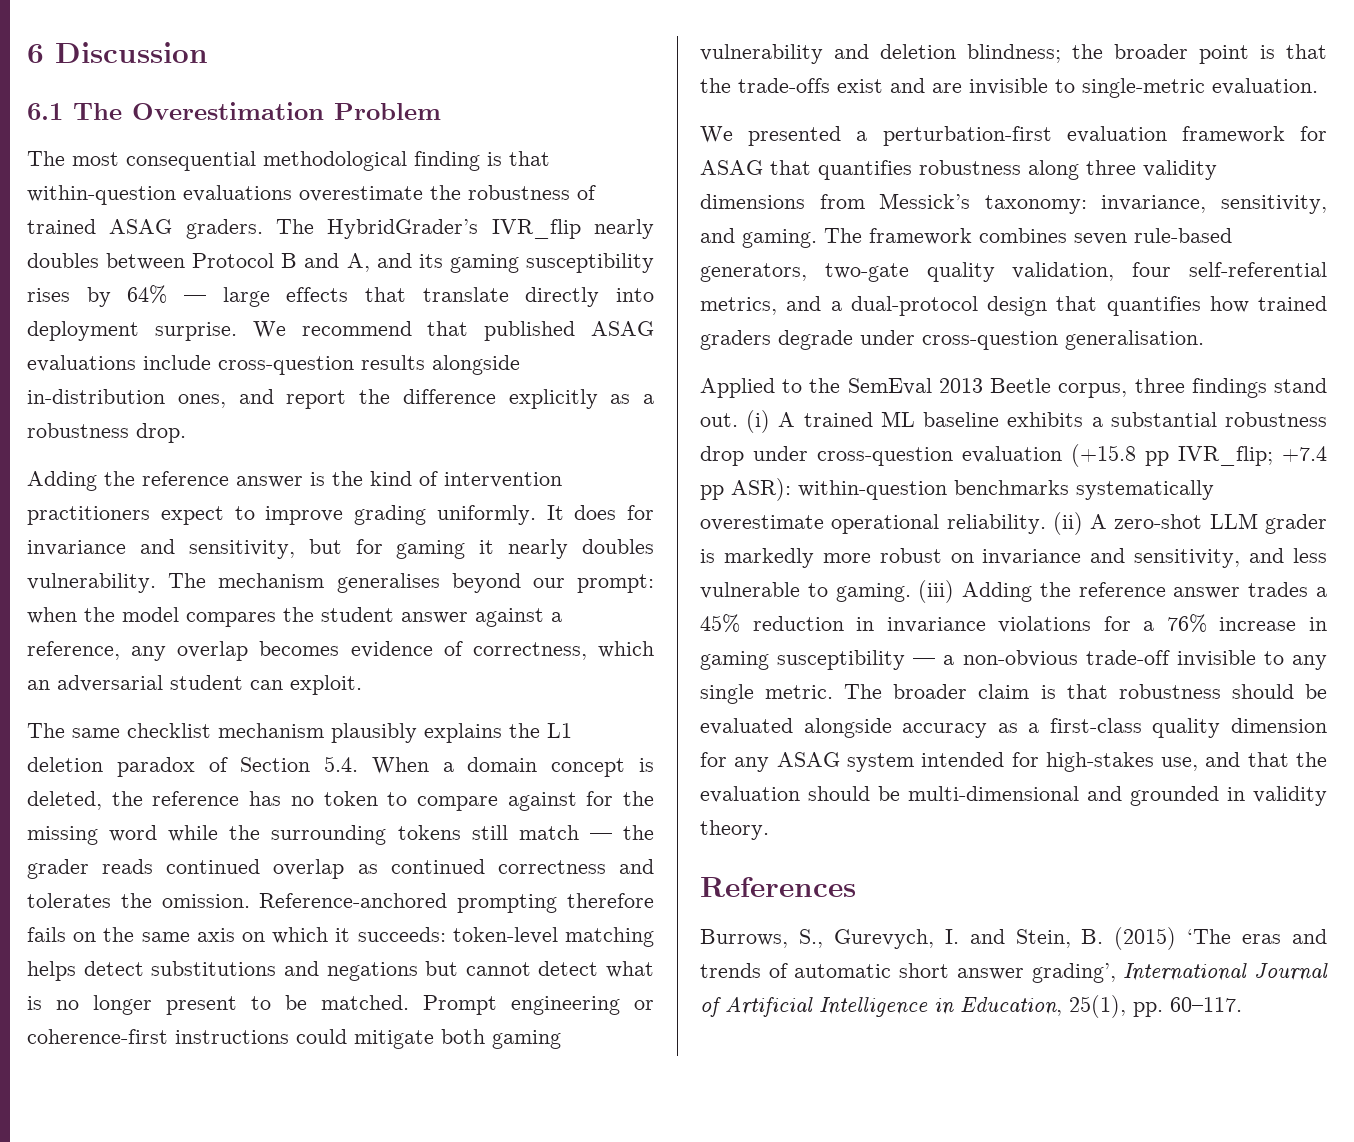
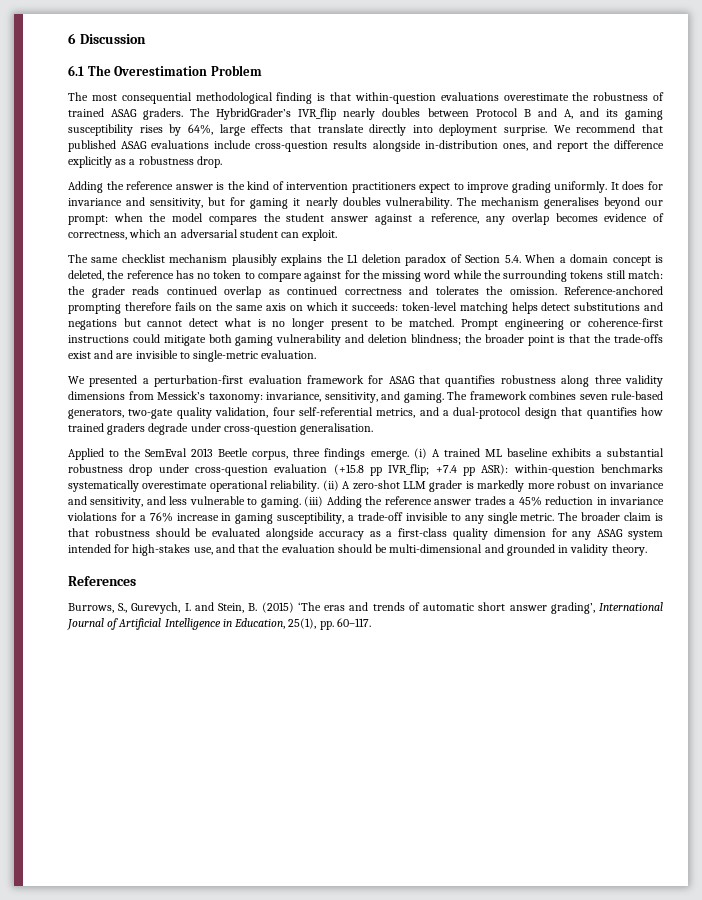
- The HybridGrader’s IVR_flip nearly doubles between Protocol B and A, and its gaming susceptibility rises by 64% — large effects that translate directly into deployment surprise.
+ The HybridGrader’s IVR_flip nearly doubles between Protocol B and A, and its gaming susceptibility rises by 64%, large effects that translate directly into deployment surprise.
- The same checklist mechanism plausibly explains the L1 deletion paradox of Section 5.4. When a domain concept is deleted, the reference has no token to compare against for the missing word while the surrounding tokens still match — the grader reads continued overlap as continued correctness and tolerates the omission.
+ The same checklist mechanism plausibly explains the L1 deletion paradox of Section 5.4. When a domain concept is deleted, the reference has no token to compare against for the missing word while the surrounding tokens still match: the grader reads continued overlap as continued correctness and tolerates the omission.
- Applied to the SemEval 2013 Beetle corpus, three findings stand out.
+ Applied to the SemEval 2013 Beetle corpus, three findings emerge.
- (iii) Adding the reference answer trades a 45% reduction in invariance violations for a 76% increase in gaming susceptibility — a non-obvious trade-off invisible to any single metric.
+ (iii) Adding the reference answer trades a 45% reduction in invariance violations for a 76% increase in gaming susceptibility, a trade-off invisible to any single metric.

